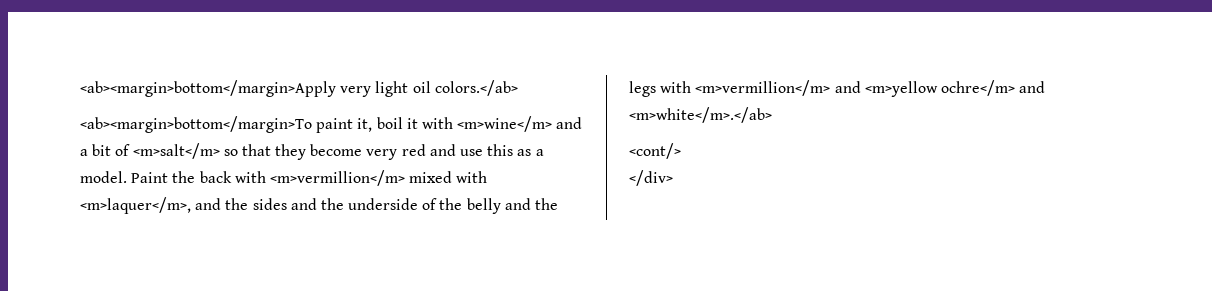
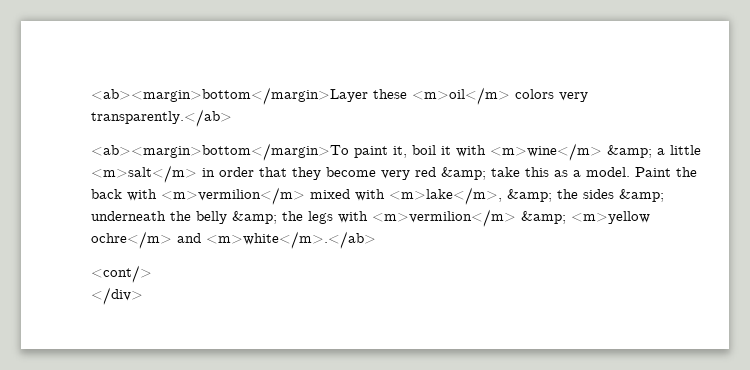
- <ab><margin>bottom</margin>Apply very light oil colors.</ab>
+ <ab><margin>bottom</margin>Layer these <m>oil</m> colors very transparently.</ab>
- <ab><margin>bottom</margin>To paint it, boil it with <m>wine</m> and a bit of <m>salt</m> so that they become very red and use this as a model.
+ <ab><margin>bottom</margin>To paint it, boil it with <m>wine</m> &amp; a little <m>salt</m> in order that they become very red &amp; take this as a model.
- Paint the back with <m>vermillion</m> mixed with <m>laquer</m>, and the sides and the underside of the belly and the legs with <m>vermillion</m> and <m>yellow ochre</m> and <m>white</m>.</ab>
+ Paint the back with <m>vermilion</m> mixed with <m>lake</m>, &amp; the sides &amp; underneath the belly &amp; the legs with <m>vermilion</m> &amp; <m>yellow ochre</m> and <m>white</m>.</ab>

